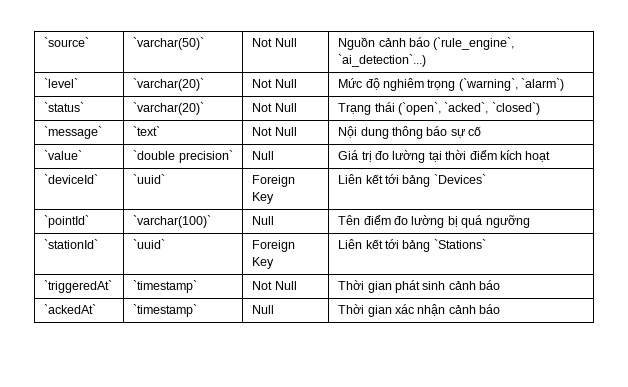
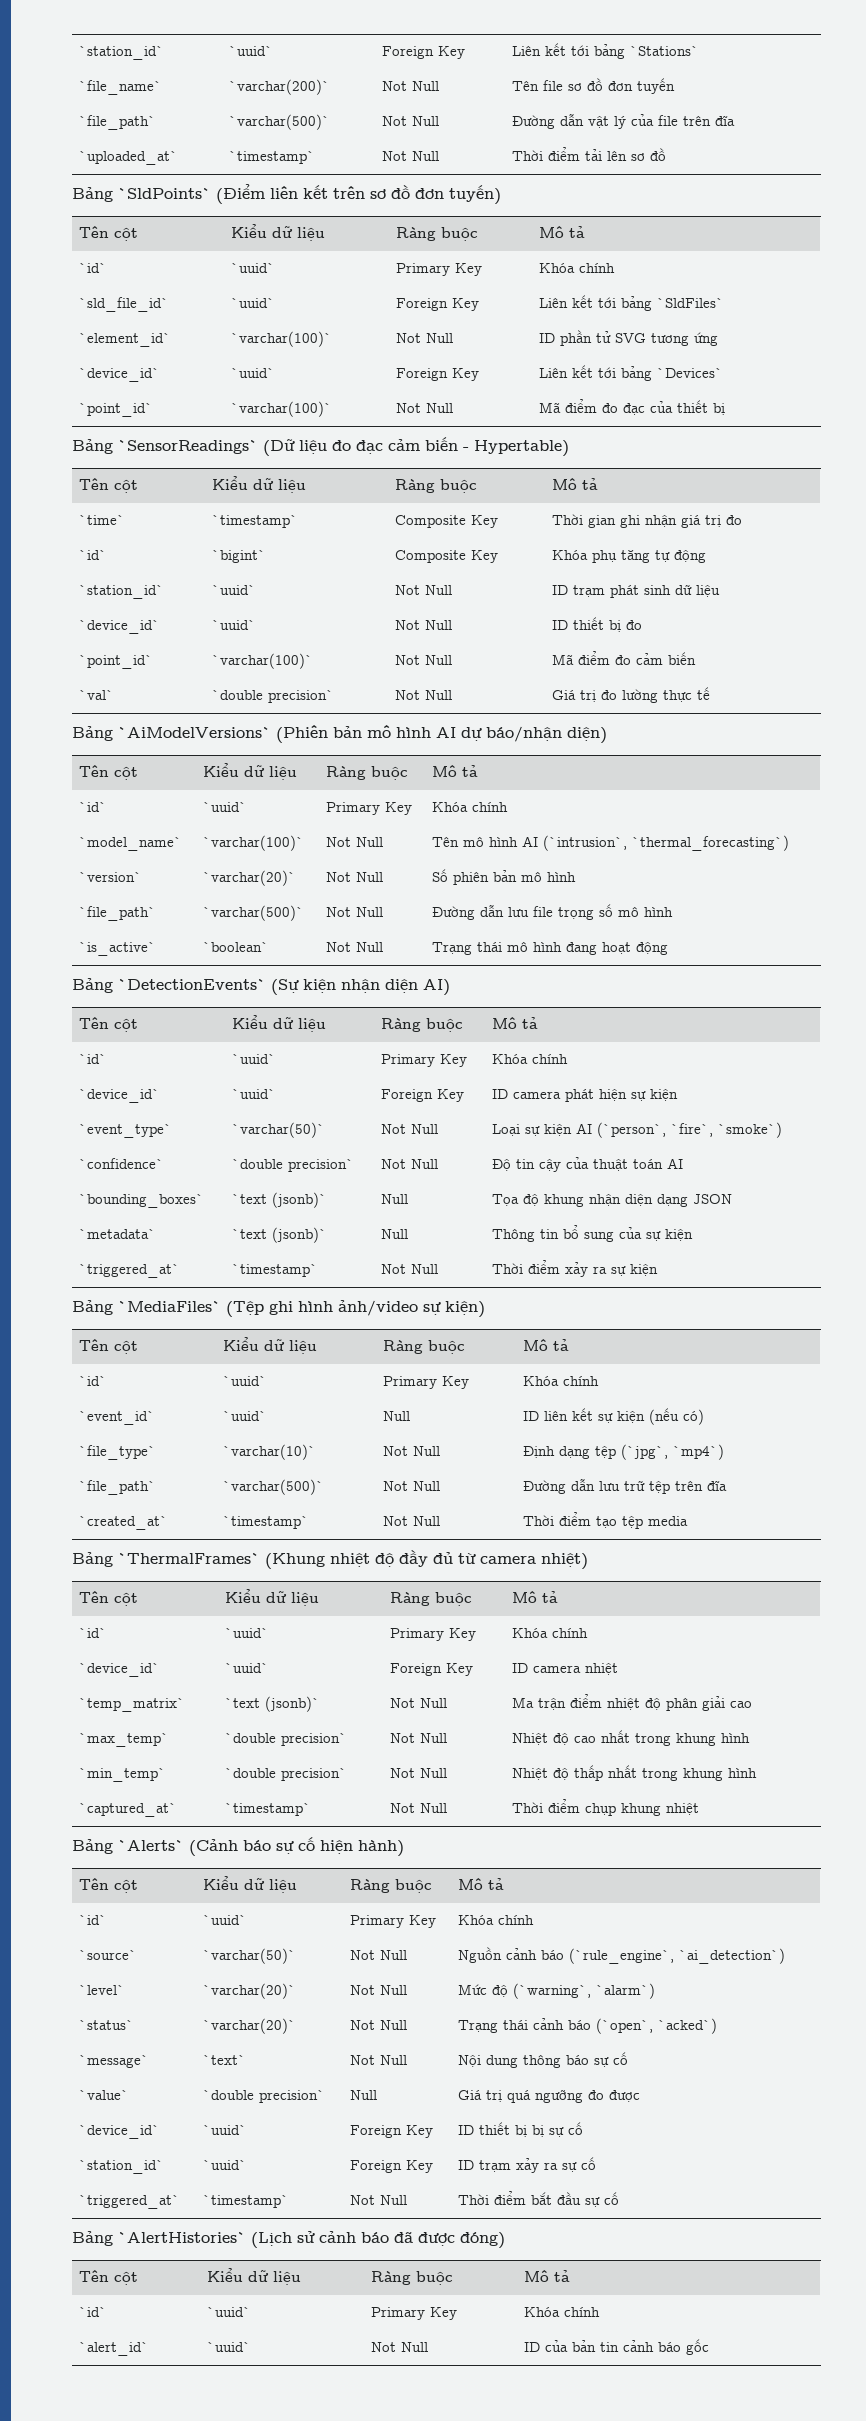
+ `station_id` | `uuid` | Foreign Key | Liên kết tới bảng `Stations`
+ `file_name` | `varchar(200)` | Not Null | Tên file sơ đồ đơn tuyến
+ `file_path` | `varchar(500)` | Not Null | Đường dẫn vật lý của file trên đĩa
+ `uploaded_at` | `timestamp` | Not Null | Thời điểm tải lên sơ đồ
+ Bảng `SldPoints` (Điểm liên kết trên sơ đồ đơn tuyến)
+ Tên cột | Kiểu dữ liệu | Ràng buộc | Mô tả
+ `id` | `uuid` | Primary Key | Khóa chính
+ `sld_file_id` | `uuid` | Foreign Key | Liên kết tới bảng `SldFiles`
+ `element_id` | `varchar(100)` | Not Null | ID phần tử SVG tương ứng
+ `device_id` | `uuid` | Foreign Key | Liên kết tới bảng `Devices`
+ `point_id` | `varchar(100)` | Not Null | Mã điểm đo đạc của thiết bị
+ Bảng `SensorReadings` (Dữ liệu đo đạc cảm biến - Hypertable)
+ Tên cột | Kiểu dữ liệu | Ràng buộc | Mô tả
+ `time` | `timestamp` | Composite Key | Thời gian ghi nhận giá trị đo
+ `id` | `bigint` | Composite Key | Khóa phụ tăng tự động
+ `station_id` | `uuid` | Not Null | ID trạm phát sinh dữ liệu
+ `device_id` | `uuid` | Not Null | ID thiết bị đo
+ `point_id` | `varchar(100)` | Not Null | Mã điểm đo cảm biến
+ `val` | `double precision` | Not Null | Giá trị đo lường thực tế
+ Bảng `AiModelVersions` (Phiên bản mô hình AI dự báo/nhận diện)
+ Tên cột | Kiểu dữ liệu | Ràng buộc | Mô tả
+ `id` | `uuid` | Primary Key | Khóa chính
+ `model_name` | `varchar(100)` | Not Null | Tên mô hình AI (`intrusion`, `thermal_forecasting`)
+ `version` | `varchar(20)` | Not Null | Số phiên bản mô hình
+ `file_path` | `varchar(500)` | Not Null | Đường dẫn lưu file trọng số mô hình
+ `is_active` | `boolean` | Not Null | Trạng thái mô hình đang hoạt động
+ Bảng `DetectionEvents` (Sự kiện nhận diện AI)
+ Tên cột | Kiểu dữ liệu | Ràng buộc | Mô tả
+ `id` | `uuid` | Primary Key | Khóa chính
+ `device_id` | `uuid` | Foreign Key | ID camera phát hiện sự kiện
+ `event_type` | `varchar(50)` | Not Null | Loại sự kiện AI (`person`, `fire`, `smoke`)
+ `confidence` | `double precision` | Not Null | Độ tin cậy của thuật toán AI
+ `bounding_boxes` | `text (jsonb)` | Null | Tọa độ khung nhận diện dạng JSON
+ `metadata` | `text (jsonb)` | Null | Thông tin bổ sung của sự kiện
+ `triggered_at` | `timestamp` | Not Null | Thời điểm xảy ra sự kiện
+ Bảng `MediaFiles` (Tệp ghi hình ảnh/video sự kiện)
+ Tên cột | Kiểu dữ liệu | Ràng buộc | Mô tả
+ `id` | `uuid` | Primary Key | Khóa chính
+ `event_id` | `uuid` | Null | ID liên kết sự kiện (nếu có)
+ `file_type` | `varchar(10)` | Not Null | Định dạng tệp (`jpg`, `mp4`)
+ `file_path` | `varchar(500)` | Not Null | Đường dẫn lưu trữ tệp trên đĩa
+ `created_at` | `timestamp` | Not Null | Thời điểm tạo tệp media
+ Bảng `ThermalFrames` (Khung nhiệt độ đầy đủ từ camera nhiệt)
+ Tên cột | Kiểu dữ liệu | Ràng buộc | Mô tả
+ `id` | `uuid` | Primary Key | Khóa chính
+ `device_id` | `uuid` | Foreign Key | ID camera nhiệt
+ `temp_matrix` | `text (jsonb)` | Not Null | Ma trận điểm nhiệt độ phân giải cao
+ `max_temp` | `double precision` | Not Null | Nhiệt độ cao nhất trong khung hình
+ `min_temp` | `double precision` | Not Null | Nhiệt độ thấp nhất trong khung hình
+ `captured_at` | `timestamp` | Not Null | Thời điểm chụp khung nhiệt
+ Bảng `Alerts` (Cảnh báo sự cố hiện hành)
+ Tên cột | Kiểu dữ liệu | Ràng buộc | Mô tả
+ `id` | `uuid` | Primary Key | Khóa chính
- `source` | `varchar(50)` | Not Null | Nguồn cảnh báo (`rule_engine`, `ai_detection`...)
+ `source` | `varchar(50)` | Not Null | Nguồn cảnh báo (`rule_engine`, `ai_detection`)
- `level` | `varchar(20)` | Not Null | Mức độ nghiêm trọng (`warning`, `alarm`)
+ `level` | `varchar(20)` | Not Null | Mức độ (`warning`, `alarm`)
- `status` | `varchar(20)` | Not Null | Trạng thái (`open`, `acked`, `closed`)
+ `status` | `varchar(20)` | Not Null | Trạng thái cảnh báo (`open`, `acked`)
- `value` | `double precision` | Null | Giá trị đo lường tại thời điểm kích hoạt
- `deviceId` | `uuid` | Foreign Key | Liên kết tới bảng `Devices`
- `pointId` | `varchar(100)` | Null | Tên điểm đo lường bị quá ngưỡng
- `stationId` | `uuid` | Foreign Key | Liên kết tới bảng `Stations`
- `triggeredAt` | `timestamp` | Not Null | Thời gian phát sinh cảnh báo
- `ackedAt` | `timestamp` | Null | Thời gian xác nhận cảnh báo
+ `value` | `double precision` | Null | Giá trị quá ngưỡng đo được
+ `device_id` | `uuid` | Foreign Key | ID thiết bị bị sự cố
+ `station_id` | `uuid` | Foreign Key | ID trạm xảy ra sự cố
+ `triggered_at` | `timestamp` | Not Null | Thời điểm bắt đầu sự cố
+ Bảng `AlertHistories` (Lịch sử cảnh báo đã được đóng)
+ Tên cột | Kiểu dữ liệu | Ràng buộc | Mô tả
+ `id` | `uuid` | Primary Key | Khóa chính
+ `alert_id` | `uuid` | Not Null | ID của bản tin cảnh báo gốc

